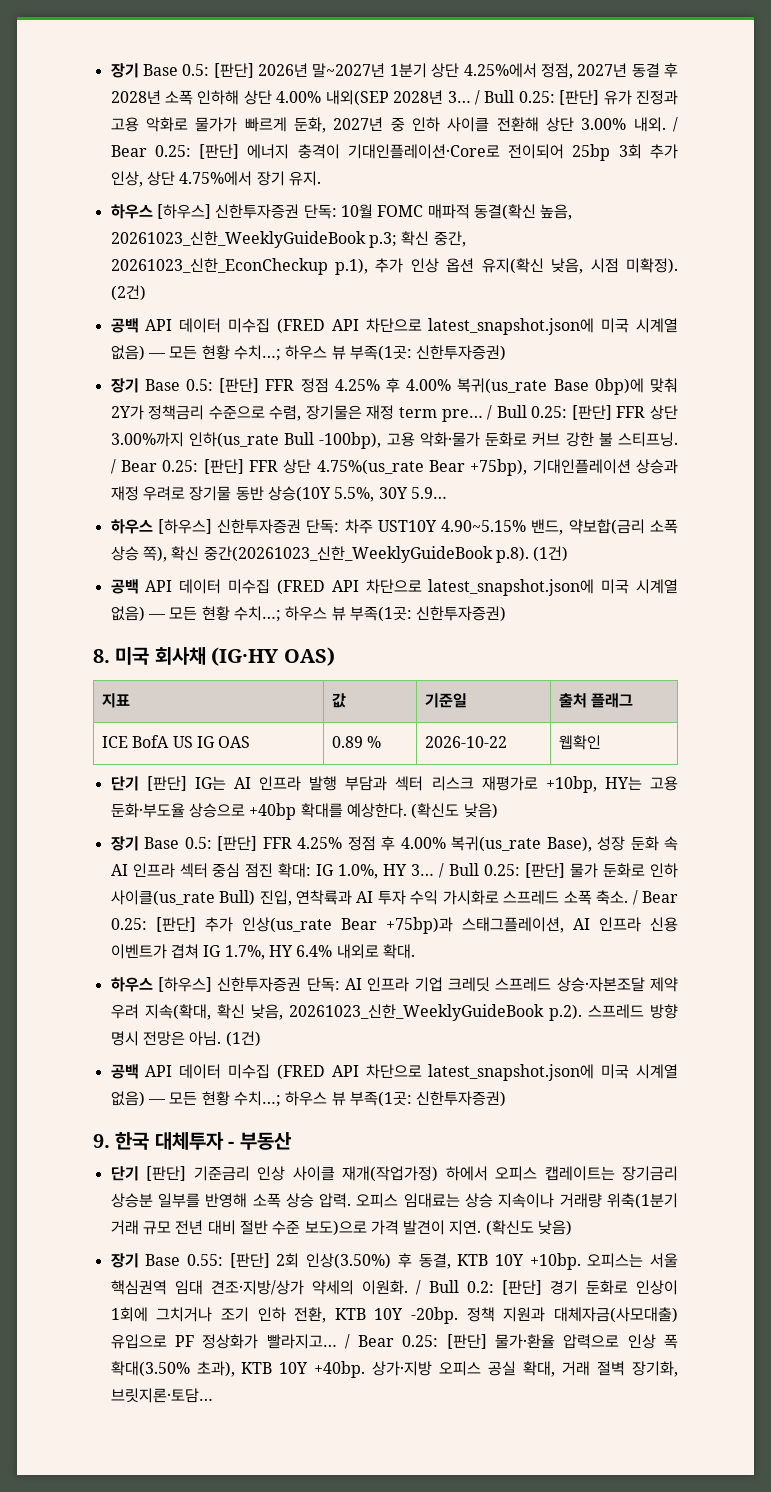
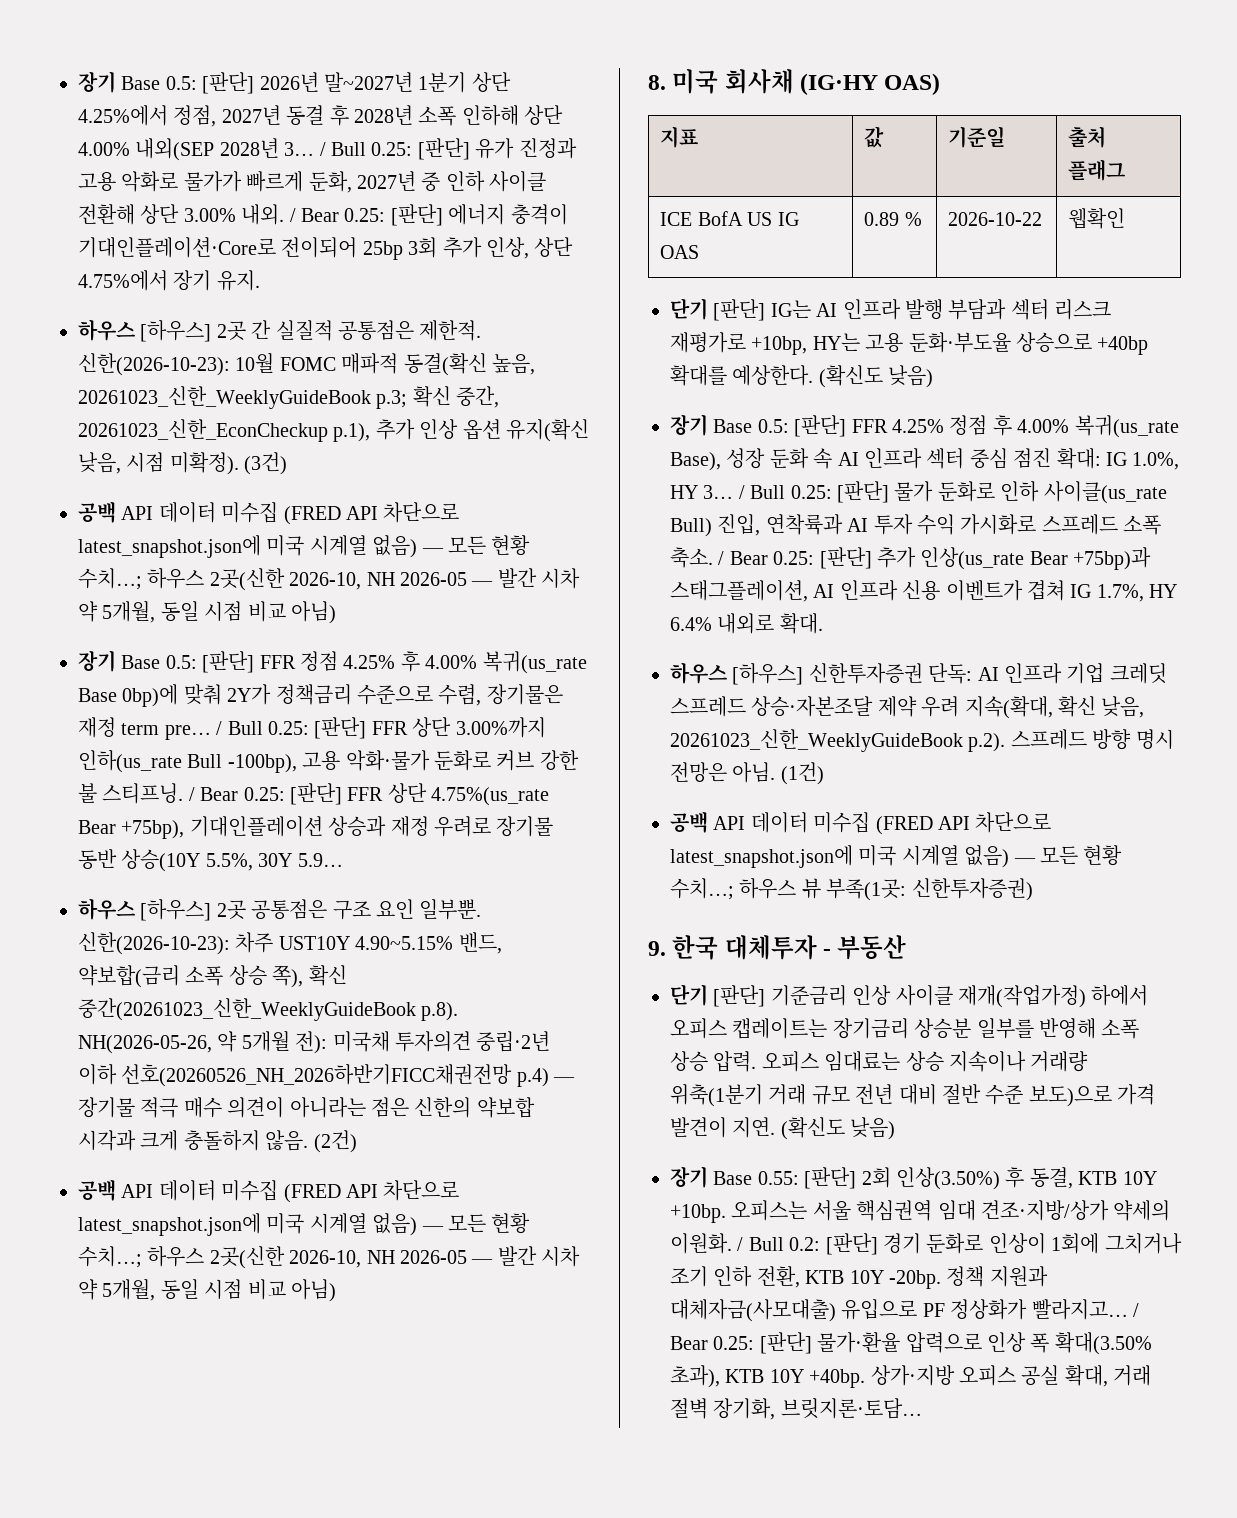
- 하우스 [하우스] 신한투자증권 단독: 10월 FOMC 매파적 동결(확신 높음, 20261023_신한_WeeklyGuideBook p.3; 확신 중간, 20261023_신한_EconCheckup p.1), 추가 인상 옵션 유지(확신 낮음, 시점 미확정).
+ 하우스 [하우스] 2곳 간 실질적 공통점은 제한적. 신한(2026-10-23): 10월 FOMC 매파적 동결(확신 높음, 20261023_신한_WeeklyGuideBook p.3; 확신 중간, 20261023_신한_EconCheckup p.1), 추가 인상 옵션 유지(확신 낮음, 시점 미확정).
- (2건)
- 공백 API 데이터 미수집 (FRED API 차단으로 latest_snapshot.json에 미국 시계열 없음) — 모든 현황 수치…; 하우스 뷰 부족(1곳: 신한투자증권)
+ (3건)
+ 공백 API 데이터 미수집 (FRED API 차단으로 latest_snapshot.json에 미국 시계열 없음) — 모든 현황 수치…; 하우스 2곳(신한 2026-10, NH 2026-05 — 발간 시차 약 5개월, 동일 시점 비교 아님)
- 하우스 [하우스] 신한투자증권 단독: 차주 UST10Y 4.90~5.15% 밴드, 약보합(금리 소폭 상승 쪽), 확신 중간(20261023_신한_WeeklyGuideBook p.8). (1건)
- 공백 API 데이터 미수집 (FRED API 차단으로 latest_snapshot.json에 미국 시계열 없음) — 모든 현황 수치…; 하우스 뷰 부족(1곳: 신한투자증권)
+ 하우스 [하우스] 2곳 공통점은 구조 요인 일부뿐. 신한(2026-10-23): 차주 UST10Y 4.90~5.15% 밴드, 약보합(금리 소폭 상승 쪽), 확신 중간(20261023_신한_WeeklyGuideBook p.8). NH(2026-05-26, 약 5개월 전): 미국채 투자의견 중립·2년 이하 선호(20260526_NH_2026하반기FICC채권전망 p.4) — 장기물 적극 매수 의견이 아니라는 점은 신한의 약보합 시각과 크게 충돌하지 않음. (2건)
+ 공백 API 데이터 미수집 (FRED API 차단으로 latest_snapshot.json에 미국 시계열 없음) — 모든 현황 수치…; 하우스 2곳(신한 2026-10, NH 2026-05 — 발간 시차 약 5개월, 동일 시점 비교 아님)

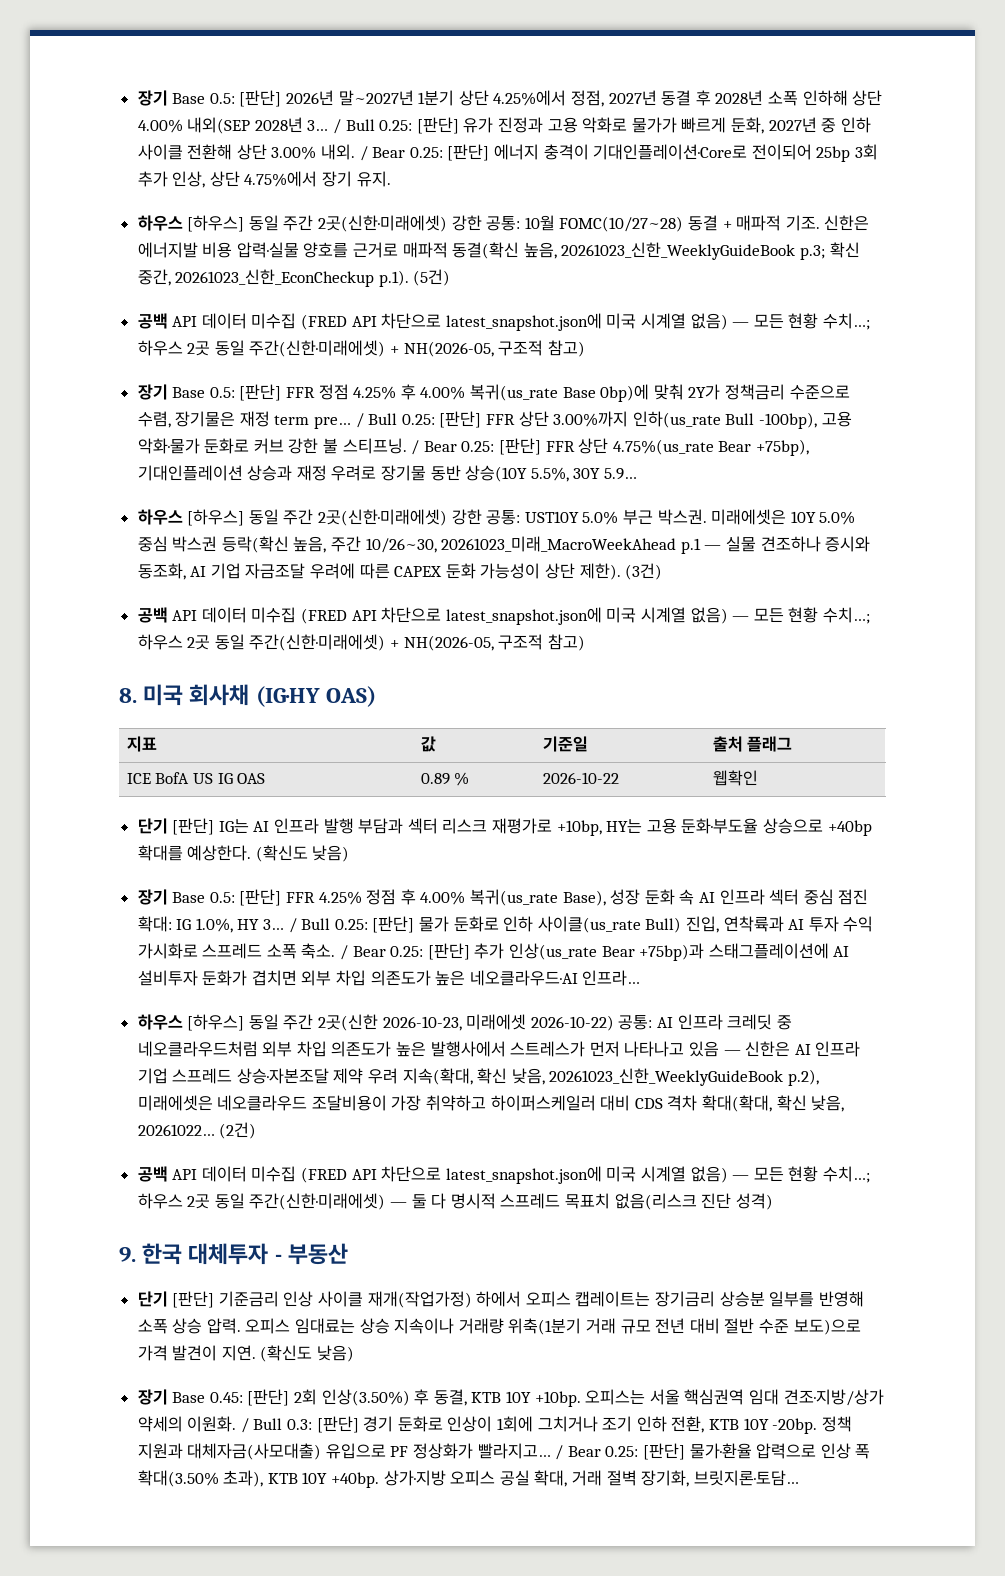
- 하우스 [하우스] 2곳 간 실질적 공통점은 제한적. 신한(2026-10-23): 10월 FOMC 매파적 동결(확신 높음, 20261023_신한_WeeklyGuideBook p.3; 확신 중간, 20261023_신한_EconCheckup p.1), 추가 인상 옵션 유지(확신 낮음, 시점 미확정). (3건)
- 공백 API 데이터 미수집 (FRED API 차단으로 latest_snapshot.json에 미국 시계열 없음) — 모든 현황 수치…; 하우스 2곳(신한 2026-10, NH 2026-05 — 발간 시차 약 5개월, 동일 시점 비교 아님)
+ 하우스 [하우스] 동일 주간 2곳(신한·미래에셋) 강한 공통: 10월 FOMC(10/27~28) 동결 + 매파적 기조. 신한은 에너지발 비용 압력·실물 양호를 근거로 매파적 동결(확신 높음, 20261023_신한_WeeklyGuideBook p.3; 확신 중간, 20261023_신한_EconCheckup p.1). (5건)
+ 공백 API 데이터 미수집 (FRED API 차단으로 latest_snapshot.json에 미국 시계열 없음) — 모든 현황 수치…; 하우스 2곳 동일 주간(신한·미래에셋) + NH(2026-05, 구조적 참고)
- 하우스 [하우스] 2곳 공통점은 구조 요인 일부뿐. 신한(2026-10-23): 차주 UST10Y 4.90~5.15% 밴드, 약보합(금리 소폭 상승 쪽), 확신 중간(20261023_신한_WeeklyGuideBook p.8). NH(2026-05-26, 약 5개월 전): 미국채 투자의견 중립·2년 이하 선호(20260526_NH_2026하반기FICC채권전망 p.4) — 장기물 적극 매수 의견이 아니라는 점은 신한의 약보합 시각과 크게 충돌하지 않음. (2건)
- 공백 API 데이터 미수집 (FRED API 차단으로 latest_snapshot.json에 미국 시계열 없음) — 모든 현황 수치…; 하우스 2곳(신한 2026-10, NH 2026-05 — 발간 시차 약 5개월, 동일 시점 비교 아님)
+ 하우스 [하우스] 동일 주간 2곳(신한·미래에셋) 강한 공통: UST10Y 5.0% 부근 박스권. 미래에셋은 10Y 5.0% 중심 박스권 등락(확신 높음, 주간 10/26~30, 20261023_미래_MacroWeekAhead p.1 — 실물 견조하나 증시와 동조화, AI 기업 자금조달 우려에 따른 CAPEX 둔화 가능성이 상단 제한). (3건)
+ 공백 API 데이터 미수집 (FRED API 차단으로 latest_snapshot.json에 미국 시계열 없음) — 모든 현황 수치…; 하우스 2곳 동일 주간(신한·미래에셋) + NH(2026-05, 구조적 참고)
- / Bear 0.25: [판단] 추가 인상(us_rate Bear +75bp)과 스태그플레이션, AI 인프라 신용 이벤트가 겹쳐 IG 1.7%, HY 6.4% 내외로 확대.
- 하우스 [하우스] 신한투자증권 단독: AI 인프라 기업 크레딧 스프레드 상승·자본조달 제약 우려 지속(확대, 확신 낮음, 20261023_신한_WeeklyGuideBook p.2). 스프레드 방향 명시 전망은 아님. (1건)
+ / Bear 0.25: [판단] 추가 인상(us_rate Bear +75bp)과 스태그플레이션에 AI 설비투자 둔화가 겹치면 외부 차입 의존도가 높은 네오클라우드·AI 인프라…
+ 하우스 [하우스] 동일 주간 2곳(신한 2026-10-23, 미래에셋 2026-10-22) 공통: AI 인프라 크레딧 중 네오클라우드처럼 외부 차입 의존도가 높은 발행사에서 스트레스가 먼저 나타나고 있음 — 신한은 AI 인프라 기업 스프레드 상승·자본조달 제약 우려 지속(확대, 확신 낮음, 20261023_신한_WeeklyGuideBook p.2), 미래에셋은 네오클라우드 조달비용이 가장 취약하고 하이퍼스케일러 대비 CDS 격차 확대(확대, 확신 낮음, 20261022… (2건)
- 공백 API 데이터 미수집 (FRED API 차단으로 latest_snapshot.json에 미국 시계열 없음) — 모든 현황 수치…; 하우스 뷰 부족(1곳: 신한투자증권)
+ 공백 API 데이터 미수집 (FRED API 차단으로 latest_snapshot.json에 미국 시계열 없음) — 모든 현황 수치…; 하우스 2곳 동일 주간(신한·미래에셋) — 둘 다 명시적 스프레드 목표치 없음(리스크 진단 성격)
- 장기 Base 0.55: [판단] 2회 인상(3.50%) 후 동결, KTB 10Y +10bp.
+ 장기 Base 0.45: [판단] 2회 인상(3.50%) 후 동결, KTB 10Y +10bp.
- / Bull 0.2: [판단] 경기 둔화로 인상이 1회에 그치거나 조기 인하 전환, KTB 10Y -20bp.
+ / Bull 0.3: [판단] 경기 둔화로 인상이 1회에 그치거나 조기 인하 전환, KTB 10Y -20bp.

